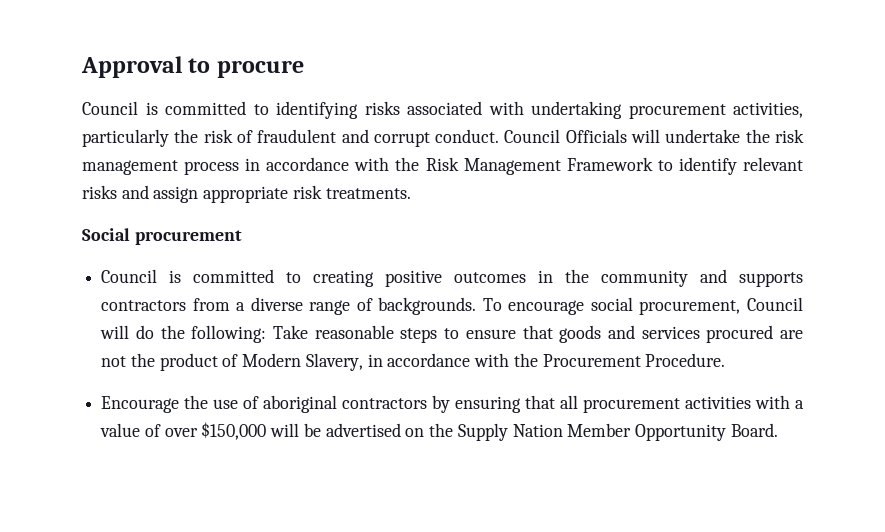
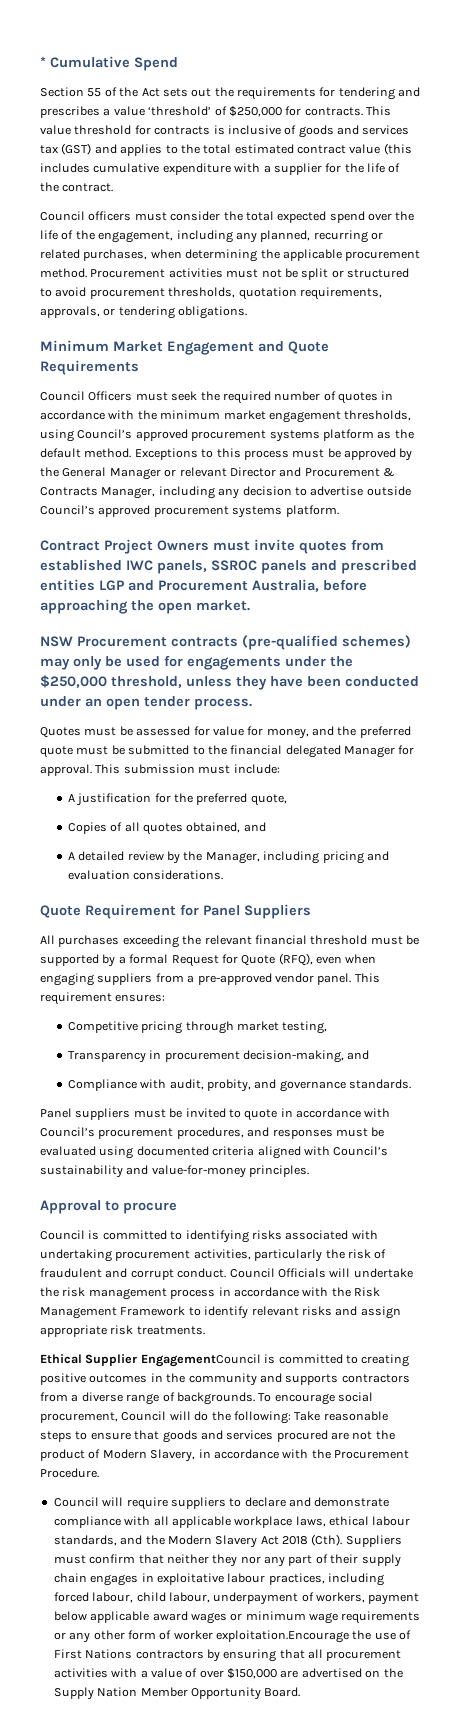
+ * Cumulative Spend
+ Section 55 of the Act sets out the requirements for tendering and prescribes a value ‘threshold’ of $250,000 for contracts. This value threshold for contracts is inclusive of goods and services tax (GST) and applies to the total estimated contract value (this includes cumulative expenditure with a supplier for the life of the contract.
+ Council officers must consider the total expected spend over the life of the engagement, including any planned, recurring or related purchases, when determining the applicable procurement method. Procurement activities must not be split or structured to avoid procurement thresholds, quotation requirements, approvals, or tendering obligations.
+ Minimum Market Engagement and Quote Requirements
+ Council Officers must seek the required number of quotes in accordance with the minimum market engagement thresholds, using Council’s approved procurement systems platform as the default method. Exceptions to this process must be approved by the General Manager or relevant Director and Procurement & Contracts Manager, including any decision to advertise outside Council’s approved procurement systems platform.
+ Contract Project Owners must invite quotes from established IWC panels, SSROC panels and prescribed entities LGP and Procurement Australia, before approaching the open market.
+ NSW Procurement contracts (pre-qualified schemes) may only be used for engagements under the $250,000 threshold, unless they have been conducted under an open tender process.
+ Quotes must be assessed for value for money, and the preferred quote must be submitted to the financial delegated Manager for approval. This submission must include:
+ A justification for the preferred quote,
+ Copies of all quotes obtained, and
+ A detailed review by the Manager, including pricing and evaluation considerations.
+ Quote Requirement for Panel Suppliers
+ All purchases exceeding the relevant financial threshold must be supported by a formal Request for Quote (RFQ), even when engaging suppliers from a pre-approved vendor panel. This requirement ensures:
+ Competitive pricing through market testing,
+ Transparency in procurement decision-making, and
+ Compliance with audit, probity, and governance standards.
+ Panel suppliers must be invited to quote in accordance with Council’s procurement procedures, and responses must be evaluated using documented criteria aligned with Council’s sustainability and value-for-money principles.
- Social procurement
- Council is committed to creating positive outcomes in the community and supports contractors from a diverse range of backgrounds.
+ Ethical Supplier EngagementCouncil is committed to creating positive outcomes in the community and supports contractors from a diverse range of backgrounds.
- Encourage the use of aboriginal contractors by ensuring that all procurement activities with a value of over $150,000 will be advertised on the Supply Nation Member Opportunity Board.
+ Council will require suppliers to declare and demonstrate compliance with all applicable workplace laws, ethical labour standards, and the Modern Slavery Act 2018 (Cth). Suppliers must confirm that neither they nor any part of their supply chain engages in exploitative labour practices, including forced labour, child labour, underpayment of workers, payment below applicable award wages or minimum wage requirements or any other form of worker exploitation.Encourage the use of First Nations contractors by ensuring that all procurement activities with a value of over $150,000 are advertised on the Supply Nation Member Opportunity Board.

